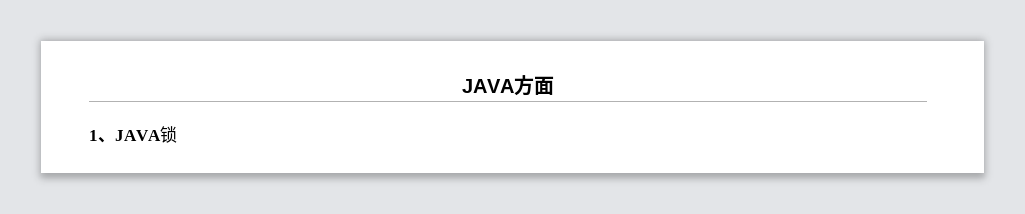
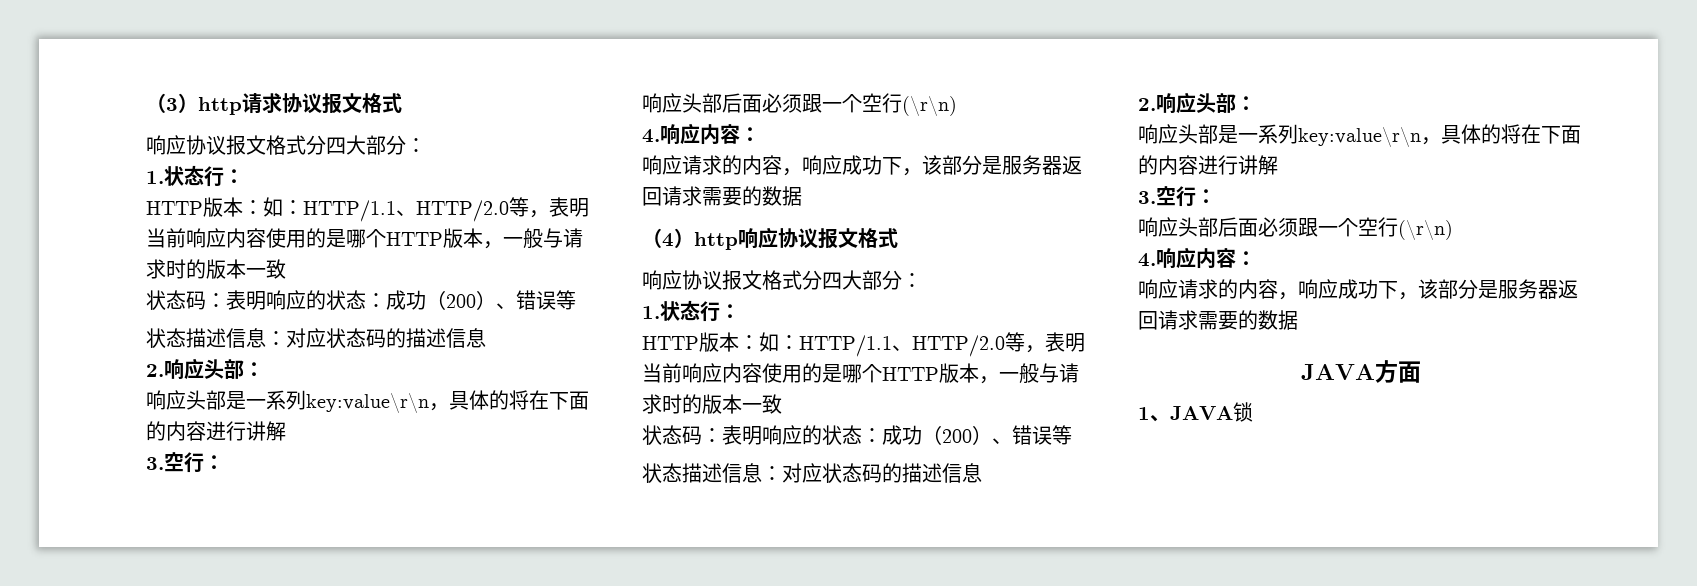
+ （3）http请求协议报文格式
+ 响应协议报文格式分四大部分：
+ 1.状态行：
+ HTTP版本：如：HTTP/1.1、HTTP/2.0等，表明当前响应内容使用的是哪个HTTP版本，一般与请求时的版本一致
+ 状态码：表明响应的状态：成功（200）、错误等
+ 状态描述信息：对应状态码的描述信息
+ 2.响应头部：
+ 响应头部是一系列key:value\r\n，具体的将在下面的内容进行讲解
+ 3.空行：
+ 响应头部后面必须跟一个空行(\r\n)
+ 4.响应内容：
+ 响应请求的内容，响应成功下，该部分是服务器返回请求需要的数据
+ （4）http响应协议报文格式
+ 响应协议报文格式分四大部分：
+ 1.状态行：
+ HTTP版本：如：HTTP/1.1、HTTP/2.0等，表明当前响应内容使用的是哪个HTTP版本，一般与请求时的版本一致
+ 状态码：表明响应的状态：成功（200）、错误等
+ 状态描述信息：对应状态码的描述信息
+ 2.响应头部：
+ 响应头部是一系列key:value\r\n，具体的将在下面的内容进行讲解
+ 3.空行：
+ 响应头部后面必须跟一个空行(\r\n)
+ 4.响应内容：
+ 响应请求的内容，响应成功下，该部分是服务器返回请求需要的数据

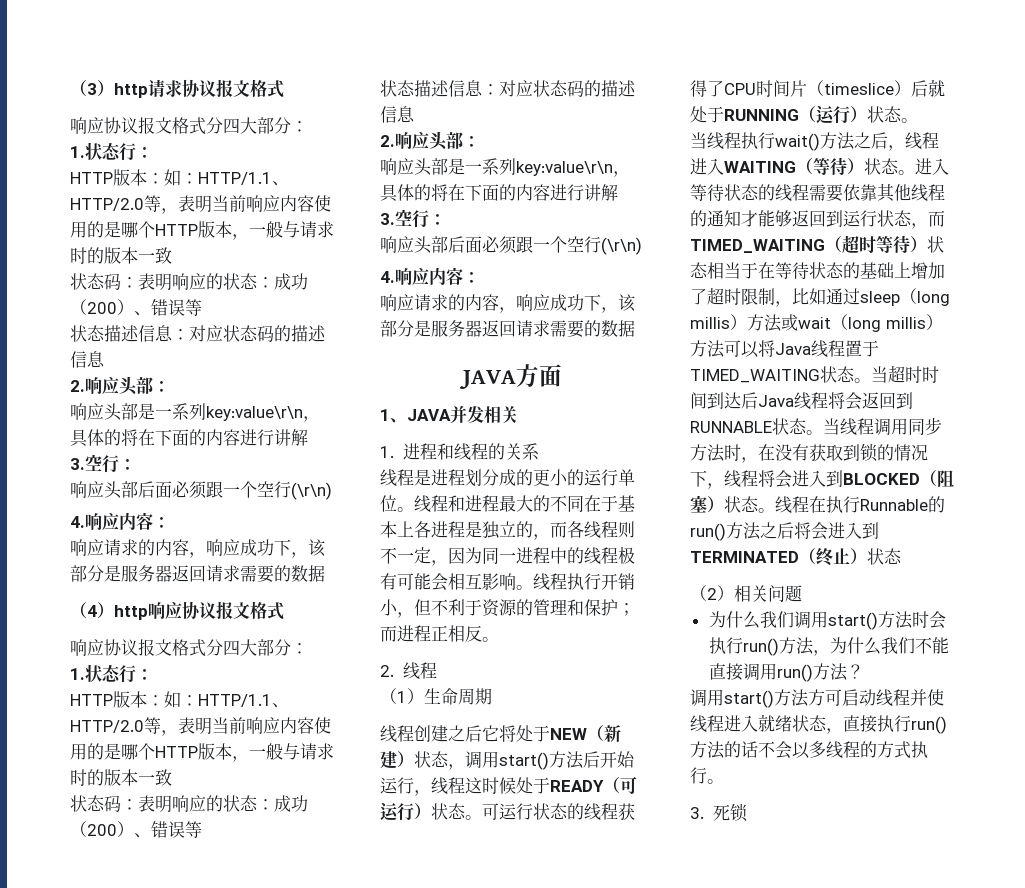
- 1、JAVA锁
+ 1、JAVA并发相关
+ 1.进程和线程的关系
+ 线程是进程划分成的更小的运行单位。线程和进程最大的不同在于基本上各进程是独立的，而各线程则不一定，因为同一进程中的线程极有可能会相互影响。线程执行开销小，但不利于资源的管理和保护；而进程正相反。
+ 2.线程
+ （1）生命周期
+ 线程创建之后它将处于NEW（新建）状态，调用start()方法后开始运行，线程这时候处于READY（可运行）状态。可运行状态的线程获得了CPU时间片（timeslice）后就处于RUNNING（运行）状态。
+ 当线程执行wait()方法之后，线程进入WAITING（等待）状态。进入等待状态的线程需要依靠其他线程的通知才能够返回到运行状态，而TIMED_WAITING（超时等待）状态相当于在等待状态的基础上增加了超时限制，比如通过sleep（long millis）方法或wait（long millis）方法可以将Java线程置于TIMED_WAITING状态。当超时时间到达后Java线程将会返回到RUNNABLE状态。当线程调用同步方法时，在没有获取到锁的情况下，线程将会进入到BLOCKED（阻塞）状态。线程在执行Runnable的run()方法之后将会进入到TERMINATED（终止）状态
+ （2）相关问题
+ 为什么我们调用start()方法时会执行run()方法，为什么我们不能直接调用run()方法？
+ 调用start()方法方可启动线程并使线程进入就绪状态，直接执行run()方法的话不会以多线程的方式执行。
+ 3.死锁

